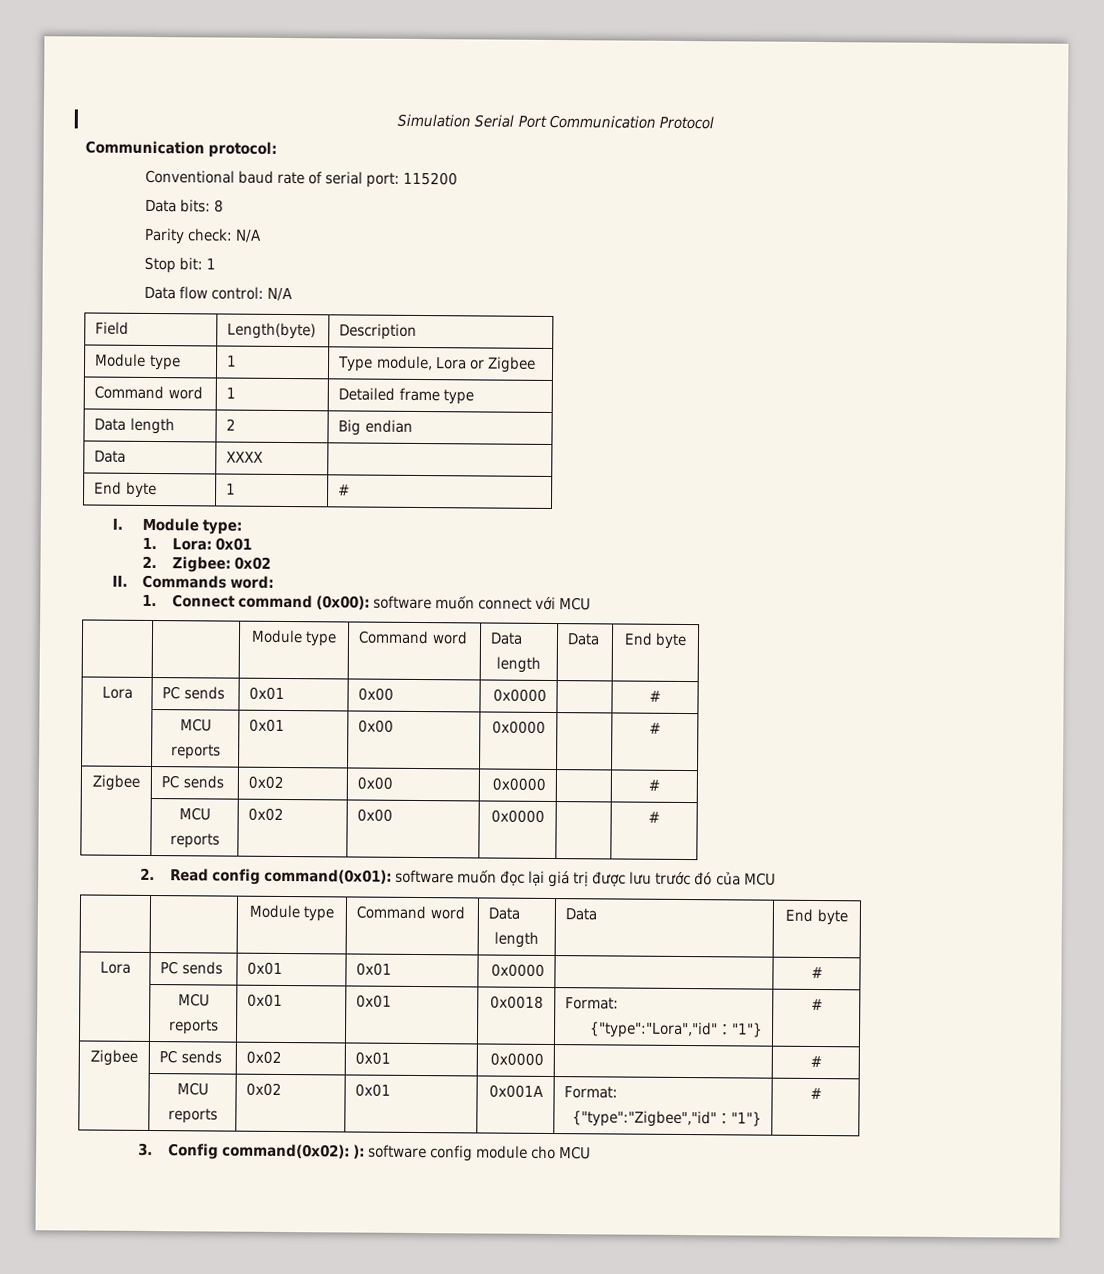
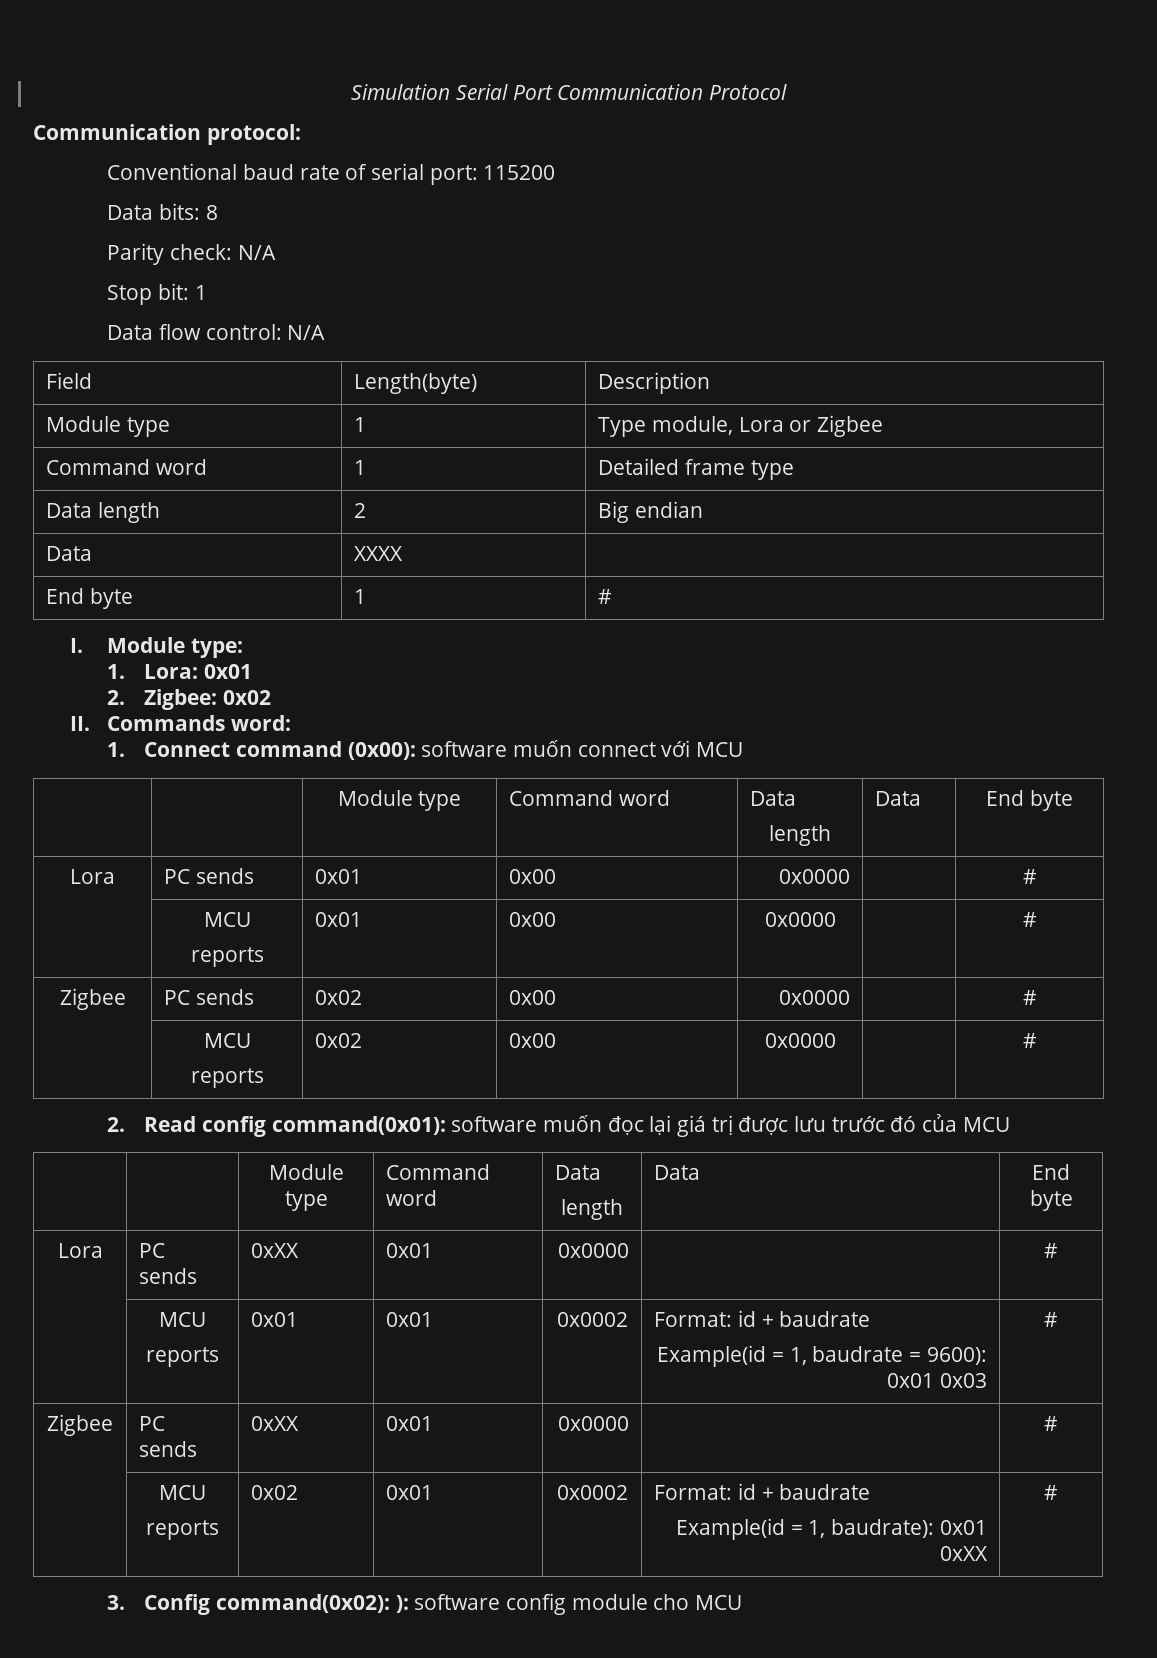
- Lora | PC sends | 0x01 | 0x01 | 0x0000 | | #
+ Lora | PC sends | 0xXX | 0x01 | 0x0000 | | #
  | MCU
- reports | 0x01 | 0x01 | 0x0018 | Format:
- {"type":"Lora","id"："1"} | #
- Zigbee | PC sends | 0x02 | 0x01 | 0x0000 | | #
+ reports | 0x01 | 0x01 | 0x0002 | Format: id + baudrate
+ Example(id = 1, baudrate = 9600): 0x01 0x03 | #
+ Zigbee | PC sends | 0xXX | 0x01 | 0x0000 | | #
  | MCU
- reports | 0x02 | 0x01 | 0x001A | Format:
- {"type":"Zigbee","id"："1"} | #
+ reports | 0x02 | 0x01 | 0x0002 | Format: id + baudrate
+ Example(id = 1, baudrate): 0x01 0xXX | #

